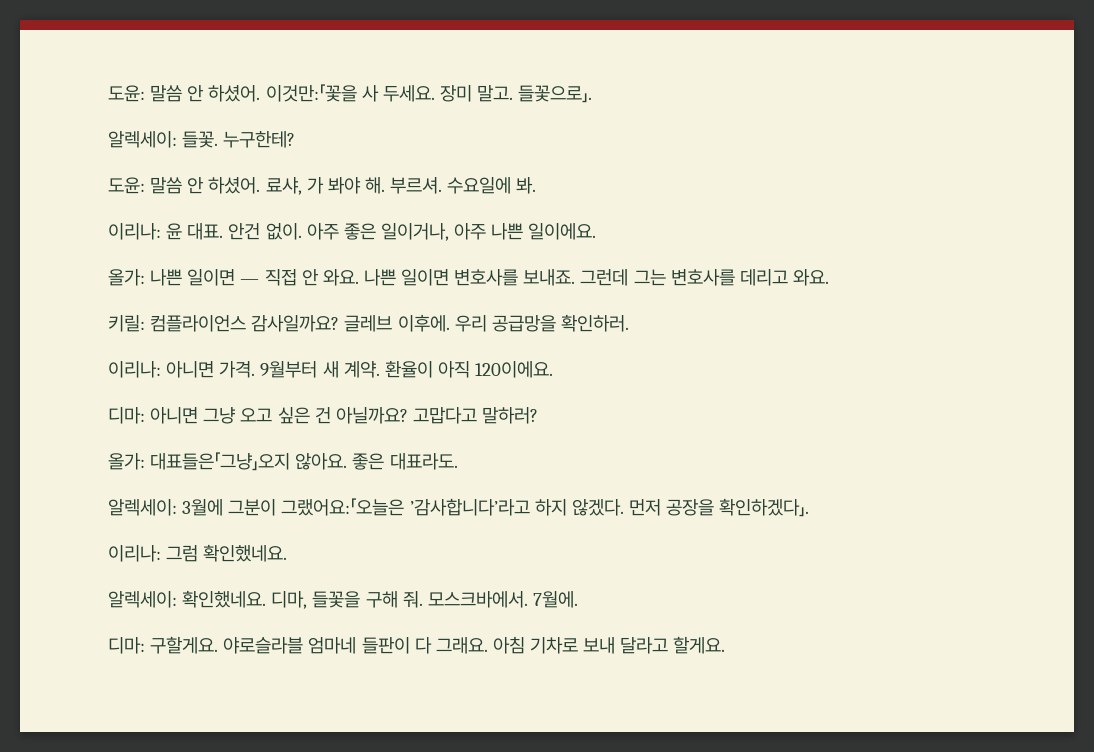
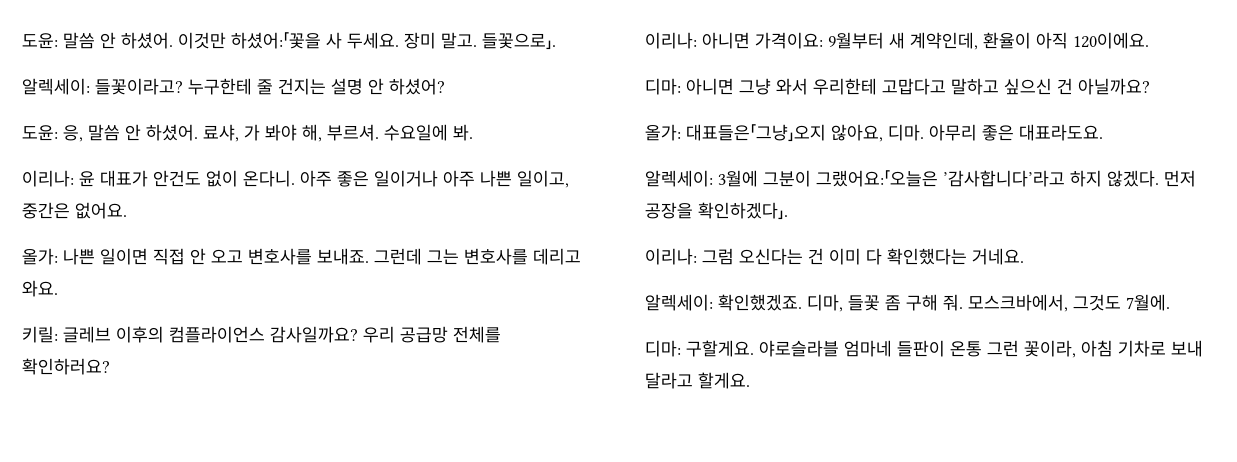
- 도윤: 말씀 안 하셨어. 이것만:「꽃을 사 두세요.
+ 도윤: 말씀 안 하셨어. 이것만 하셨어:「꽃을 사 두세요.
- 알렉세이: 들꽃. 누구한테?
- 도윤: 말씀 안 하셨어.
+ 알렉세이: 들꽃이라고? 누구한테 줄 건지는 설명 안 하셨어?
+ 도윤: 응, 말씀 안 하셨어.
- 료샤, 가 봐야 해. 부르셔.
+ 료샤, 가 봐야 해, 부르셔.
- 이리나: 윤 대표. 안건 없이.
+ 이리나: 윤 대표가 안건도 없이 온다니.
- 아주 좋은 일이거나, 아주 나쁜 일이에요.
+ 아주 좋은 일이거나 아주 나쁜 일이고, 중간은 없어요.
- 올가: 나쁜 일이면 — 직접 안 와요. 나쁜 일이면 변호사를 보내죠.
+ 올가: 나쁜 일이면 직접 안 오고 변호사를 보내죠.
- 키릴: 컴플라이언스 감사일까요? 글레브 이후에. 우리 공급망을 확인하러.
+ 키릴: 글레브 이후의 컴플라이언스 감사일까요? 우리 공급망 전체를 확인하러요?
- 이리나: 아니면 가격. 9월부터 새 계약. 환율이 아직 120이에요.
+ 이리나: 아니면 가격이요: 9월부터 새 계약인데, 환율이 아직 120이에요.
- 디마: 아니면 그냥 오고 싶은 건 아닐까요? 고맙다고 말하러?
+ 디마: 아니면 그냥 와서 우리한테 고맙다고 말하고 싶으신 건 아닐까요?
- 올가: 대표들은「그냥」오지 않아요. 좋은 대표라도.
+ 올가: 대표들은「그냥」오지 않아요, 디마. 아무리 좋은 대표라도요.
- 이리나: 그럼 확인했네요.
- 알렉세이: 확인했네요. 디마, 들꽃을 구해 줘. 모스크바에서. 7월에.
+ 이리나: 그럼 오신다는 건 이미 다 확인했다는 거네요.
+ 알렉세이: 확인했겠죠. 디마, 들꽃 좀 구해 줘. 모스크바에서, 그것도 7월에.
- 야로슬라블 엄마네 들판이 다 그래요. 아침 기차로 보내 달라고 할게요.
+ 야로슬라블 엄마네 들판이 온통 그런 꽃이라, 아침 기차로 보내 달라고 할게요.

